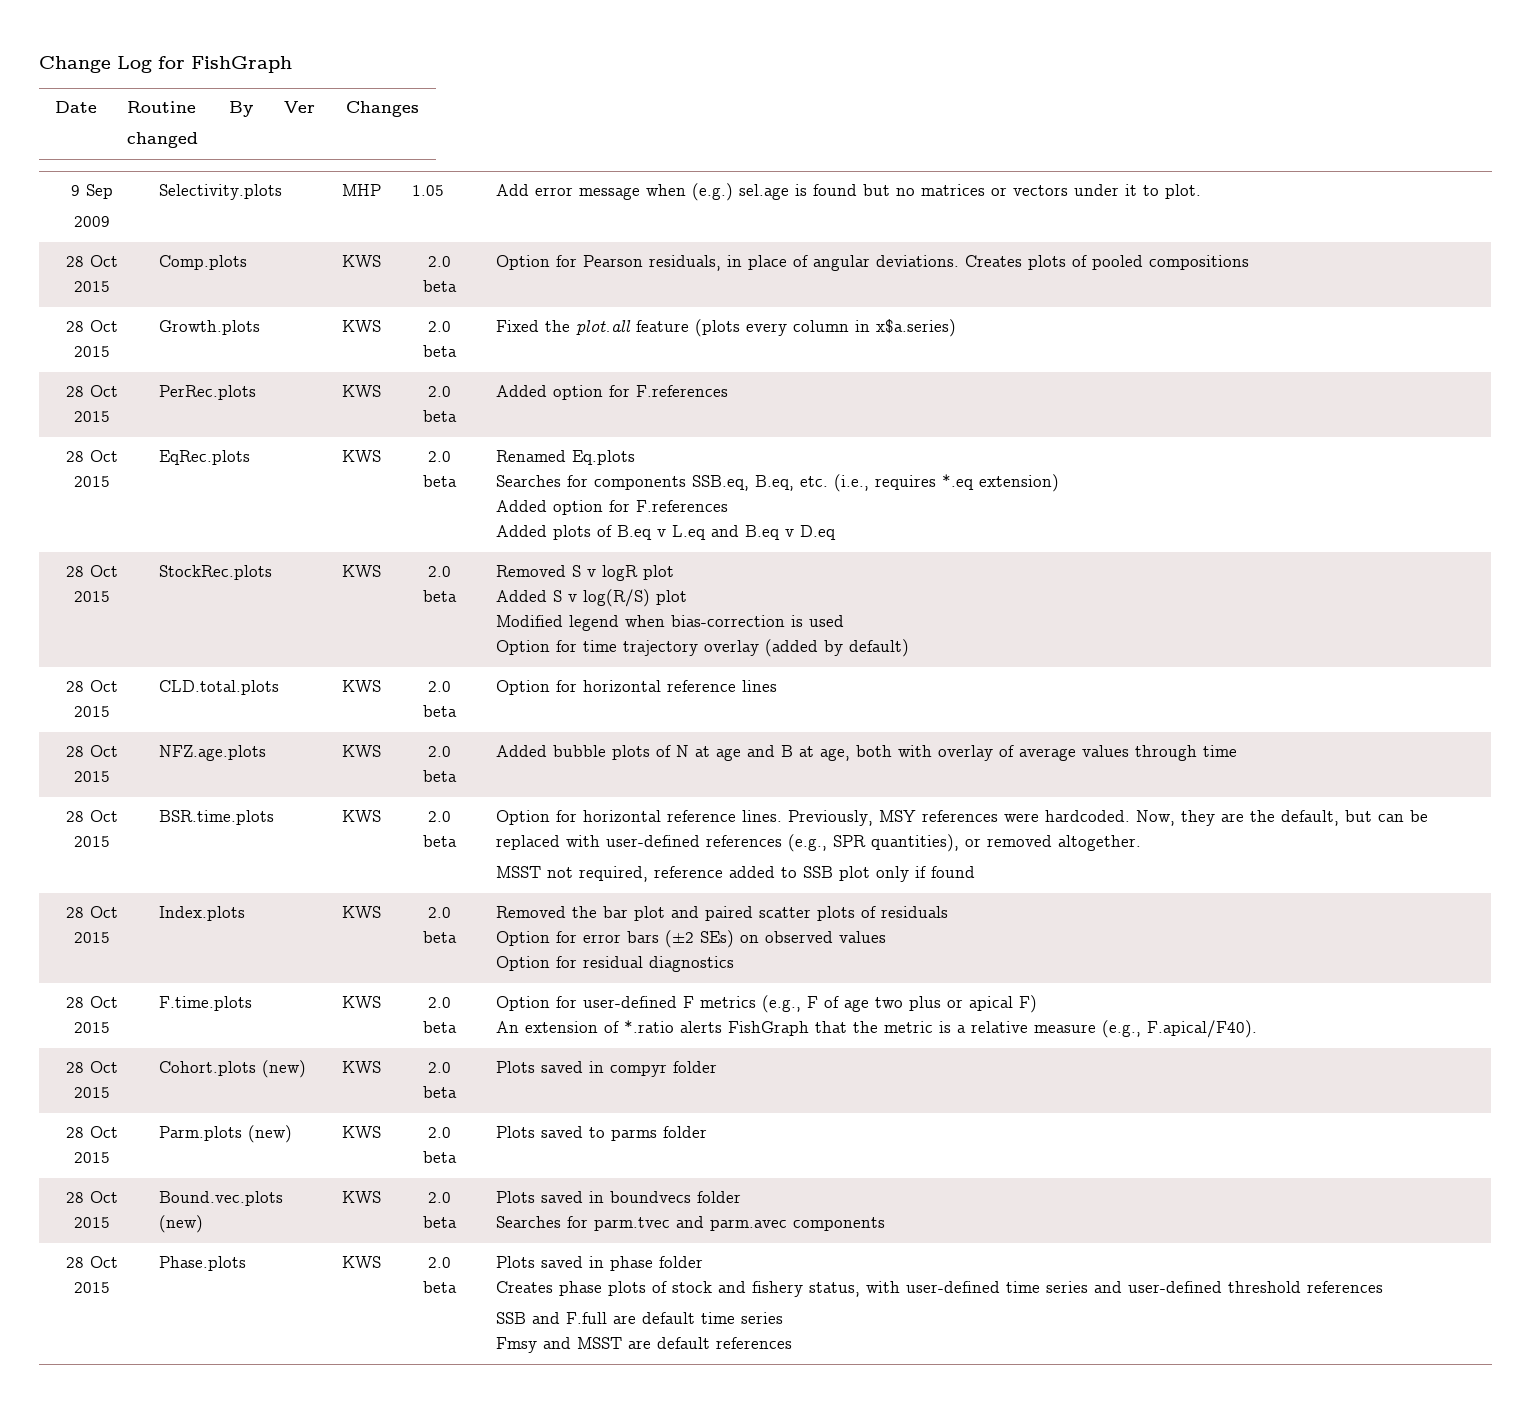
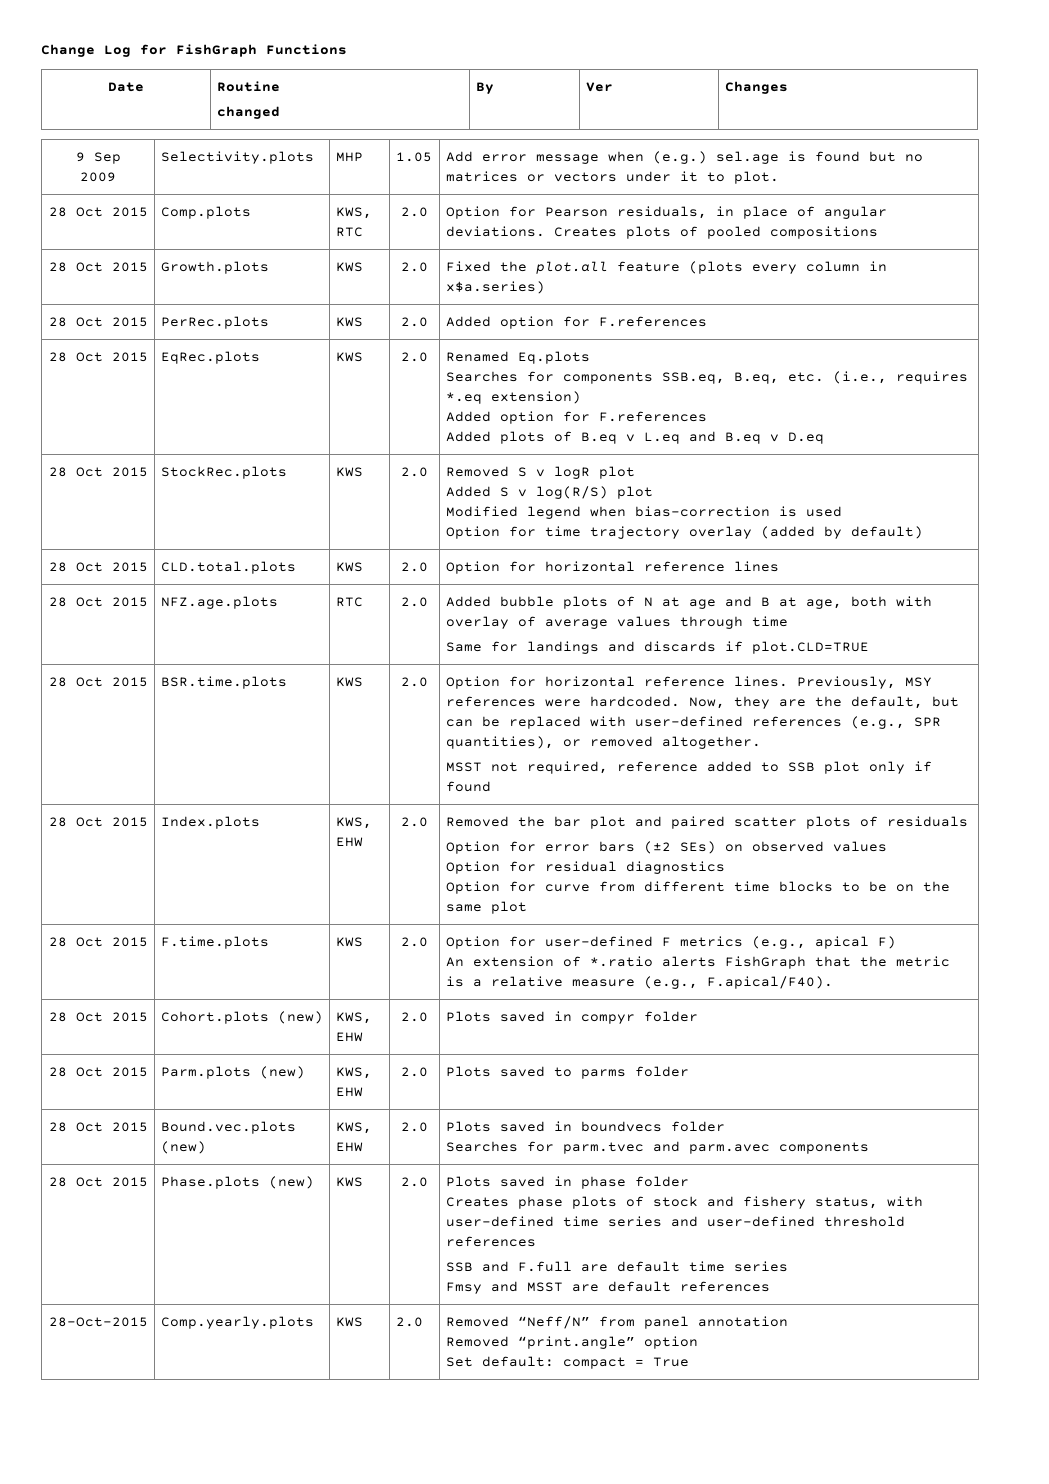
- Change Log for FishGraph
+ Change Log for FishGraph Functions
- 28 Oct 2015 | Comp.plots | KWS | 2.0 beta | Option for Pearson residuals, in place of angular deviations. Creates plots of pooled compositions
+ 28 Oct 2015 | Comp.plots | KWS, RTC | 2.0 | Option for Pearson residuals, in place of angular deviations. Creates plots of pooled compositions
- 28 Oct 2015 | Growth.plots | KWS | 2.0 beta | Fixed the plot.all feature (plots every column in x$a.series)
+ 28 Oct 2015 | Growth.plots | KWS | 2.0 | Fixed the plot.all feature (plots every column in x$a.series)
- 28 Oct 2015 | PerRec.plots | KWS | 2.0 beta | Added option for F.references
+ 28 Oct 2015 | PerRec.plots | KWS | 2.0 | Added option for F.references
- 28 Oct 2015 | EqRec.plots | KWS | 2.0 beta | Renamed Eq.plots
+ 28 Oct 2015 | EqRec.plots | KWS | 2.0 | Renamed Eq.plots
- 28 Oct 2015 | StockRec.plots | KWS | 2.0 beta | Removed S v logR plot
+ 28 Oct 2015 | StockRec.plots | KWS | 2.0 | Removed S v logR plot
- 28 Oct 2015 | CLD.total.plots | KWS | 2.0 beta | Option for horizontal reference lines
+ 28 Oct 2015 | CLD.total.plots | KWS | 2.0 | Option for horizontal reference lines
- 28 Oct 2015 | NFZ.age.plots | KWS | 2.0 beta | Added bubble plots of N at age and B at age, both with overlay of average values through time
+ 28 Oct 2015 | NFZ.age.plots | RTC | 2.0 | Added bubble plots of N at age and B at age, both with overlay of average values through time
+ Same for landings and discards if plot.CLD=TRUE
- BSR.time.plots | KWS | 2.0 beta
+ BSR.time.plots | KWS | 2.0
- Index.plots | KWS | 2.0 beta
+ Index.plots | KWS, EHW | 2.0
+ Option for curve from different time blocks to be on the same plot
- 28 Oct 2015 | F.time.plots | KWS | 2.0 beta | Option for user-defined F metrics (e.g., F of age two plus or apical F)
+ 28 Oct 2015 | F.time.plots | KWS | 2.0 | Option for user-defined F metrics (e.g., apical F)
- 28 Oct 2015 | Cohort.plots (new) | KWS | 2.0 beta | Plots saved in compyr folder
+ 28 Oct 2015 | Cohort.plots (new) | KWS, EHW | 2.0 | Plots saved in compyr folder
- 28 Oct 2015 | Parm.plots (new) | KWS | 2.0 beta | Plots saved to parms folder
+ 28 Oct 2015 | Parm.plots (new) | KWS, EHW | 2.0 | Plots saved to parms folder
- 28 Oct 2015 | Bound.vec.plots (new) | KWS | 2.0 beta | Plots saved in boundvecs folder
+ 28 Oct 2015 | Bound.vec.plots (new) | KWS, EHW | 2.0 | Plots saved in boundvecs folder
- Phase.plots | KWS | 2.0 beta
+ Phase.plots (new) | KWS | 2.0
+ 28-Oct-2015 | Comp.yearly.plots | KWS | 2.0 | Removed “Neff/N” from panel annotation
+ Removed “print.angle” option
+ Set default: compact = True

